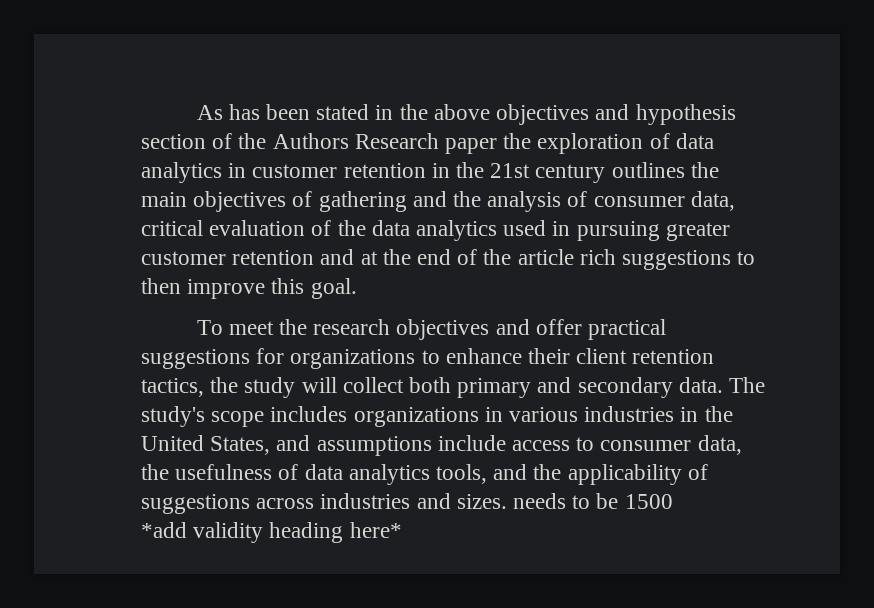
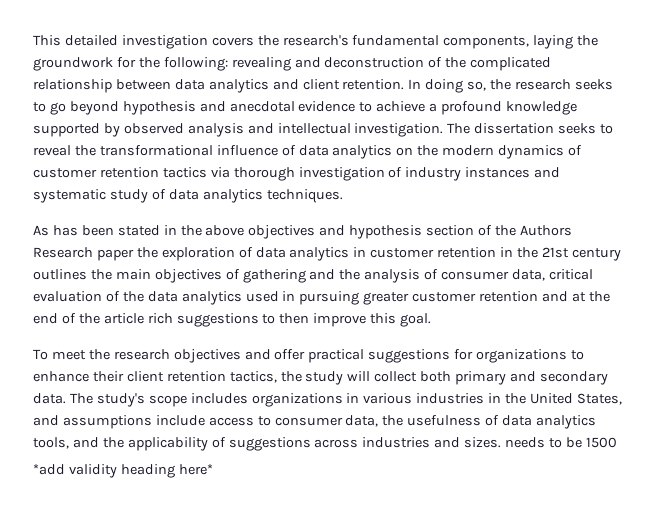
+ This detailed investigation covers the research's fundamental components, laying the groundwork for the following: revealing and deconstruction of the complicated relationship between data analytics and client retention. In doing so, the research seeks to go beyond hypothesis and anecdotal evidence to achieve a profound knowledge supported by observed analysis and intellectual investigation. The dissertation seeks to reveal the transformational influence of data analytics on the modern dynamics of customer retention tactics via thorough investigation of industry instances and systematic study of data analytics techniques.

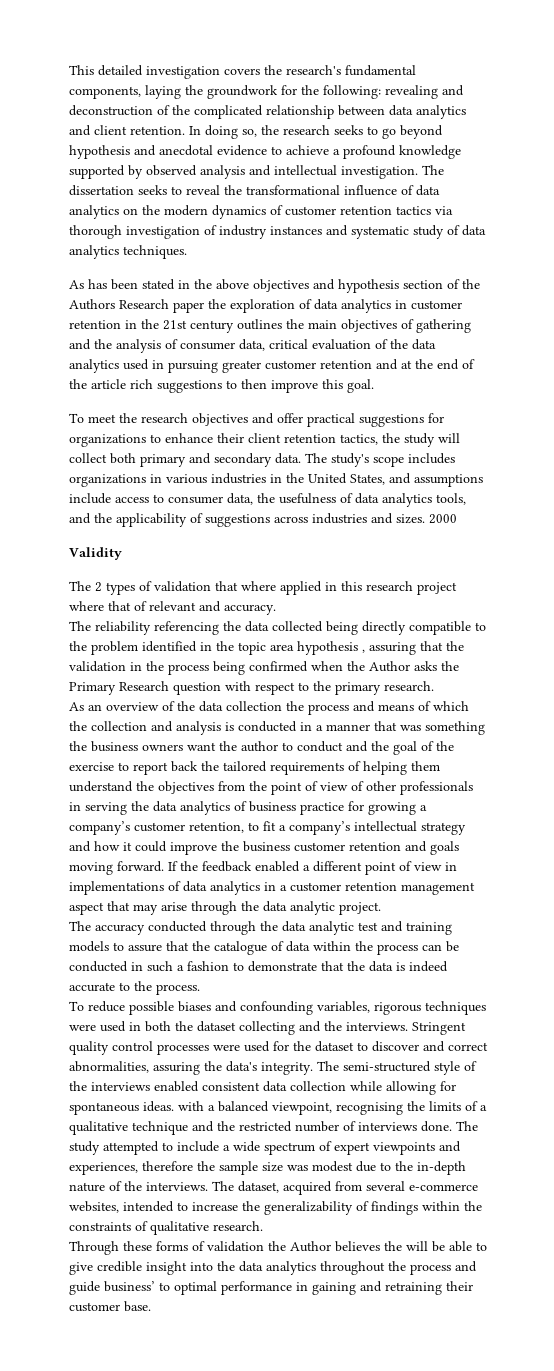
- The study's scope includes organizations in various industries in the United States, and assumptions include access to consumer data, the usefulness of data analytics tools, and the applicability of suggestions across industries and sizes. needs to be 1500
- *add validity heading here*
+ The study's scope includes organizations in various industries in the United States, and assumptions include access to consumer data, the usefulness of data analytics tools, and the applicability of suggestions across industries and sizes. 2000
+ Validity
+ The 2 types of validation that where applied in this research project where that of relevant and accuracy.
+ The reliability referencing the data collected being directly compatible to the problem identified in the topic area hypothesis , assuring that the validation in the process being confirmed when the Author asks the Primary Research question with respect to the primary research.
+ As an overview of the data collection the process and means of which the collection and analysis is conducted in a manner that was something the business owners want the author to conduct and the goal of the exercise to report back the tailored requirements of helping them understand the objectives from the point of view of other professionals in serving the data analytics of business practice for growing a company’s customer retention, to fit a company’s intellectual strategy and how it could improve the business customer retention and goals moving forward. If the feedback enabled a different point of view in implementations of data analytics in a customer retention management aspect that may arise through the data analytic project.
+ The accuracy conducted through the data analytic test and training models to assure that the catalogue of data within the process can be conducted in such a fashion to demonstrate that the data is indeed accurate to the process.
+ To reduce possible biases and confounding variables, rigorous techniques were used in both the dataset collecting and the interviews. Stringent quality control processes were used for the dataset to discover and correct abnormalities, assuring the data's integrity. The semi-structured style of the interviews enabled consistent data collection while allowing for spontaneous ideas. with a balanced viewpoint, recognising the limits of a qualitative technique and the restricted number of interviews done. The study attempted to include a wide spectrum of expert viewpoints and experiences, therefore the sample size was modest due to the in-depth nature of the interviews. The dataset, acquired from several e-commerce websites, intended to increase the generalizability of findings within the constraints of qualitative research.
+ Through these forms of validation the Author believes the will be able to give credible insight into the data analytics throughout the process and guide business’ to optimal performance in gaining and retraining their customer base.

